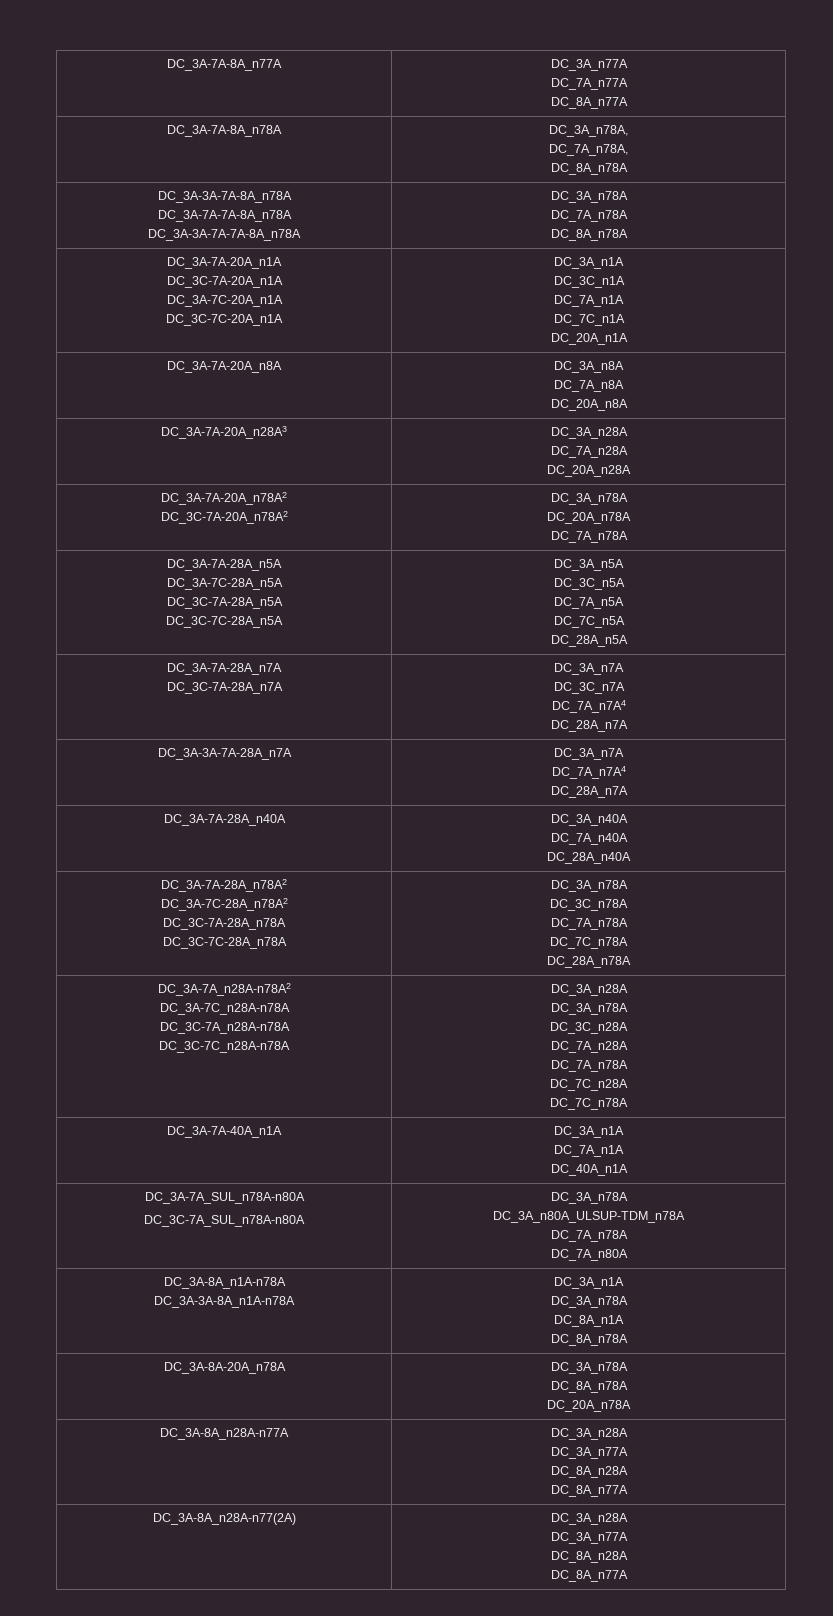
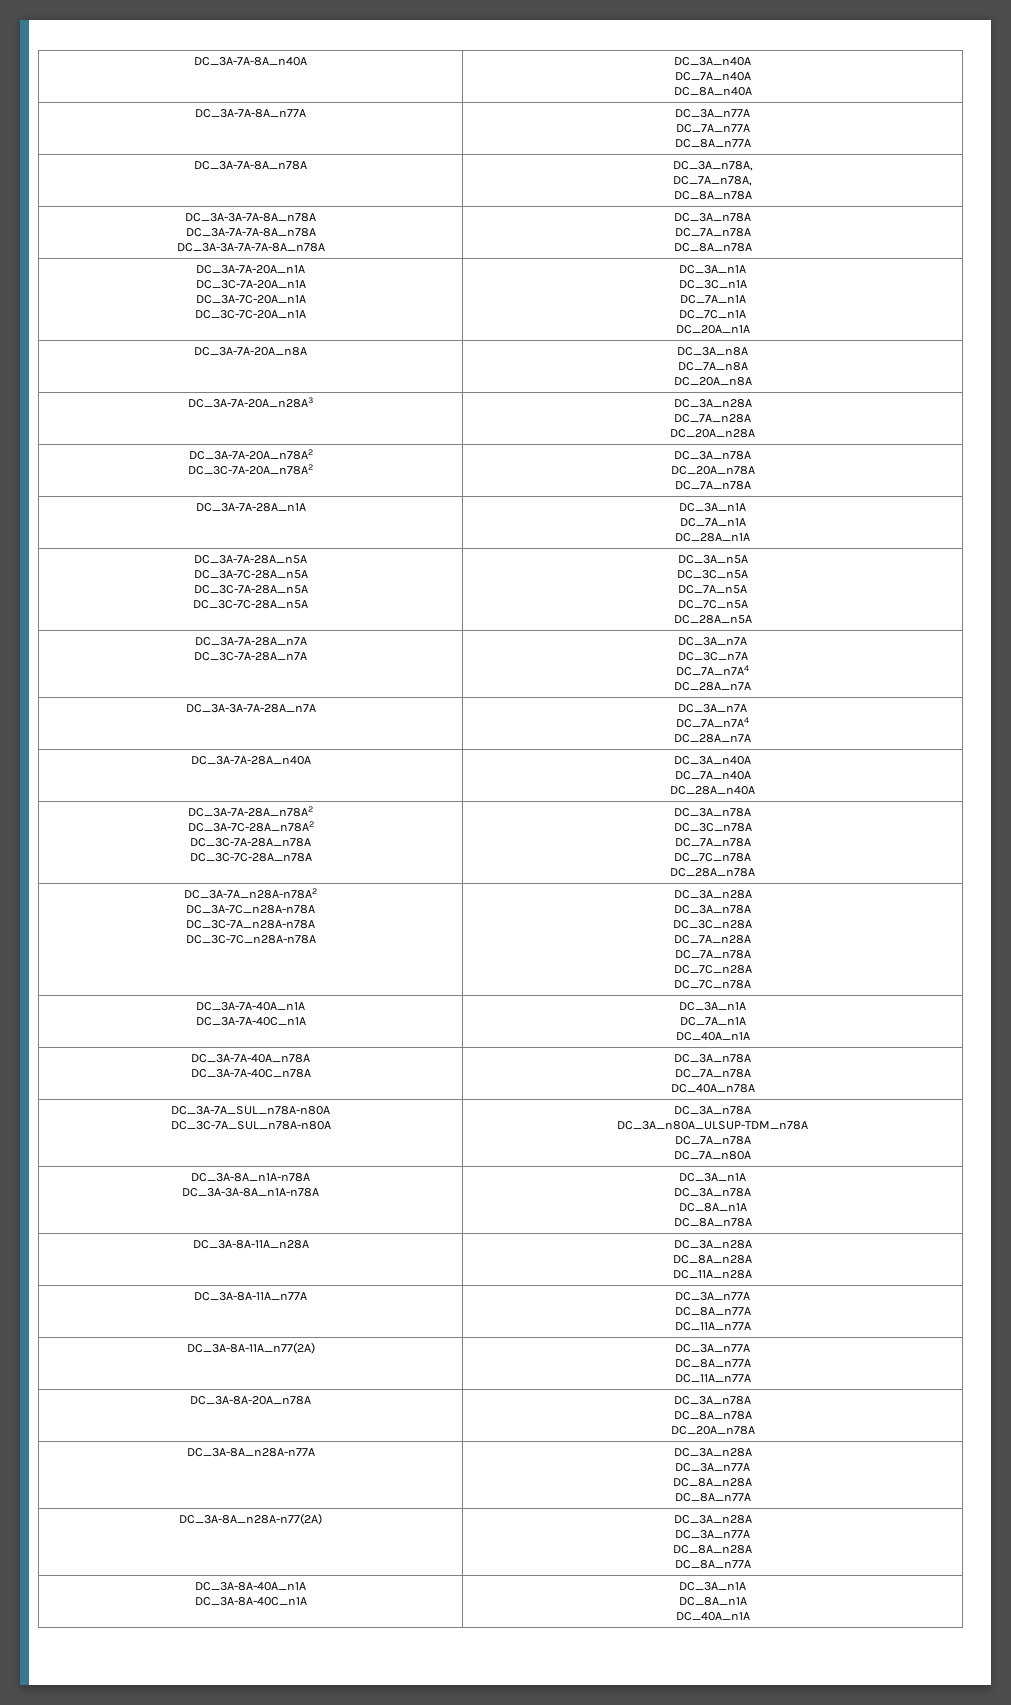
+ DC_3A-7A-8A_n40A | DC_3A_n40A
+ DC_7A_n40A
+ DC_8A_n40A
+ DC_3A-7A-28A_n1A | DC_3A_n1A
+ DC_7A_n1A
+ DC_28A_n1A
- DC_3A-7A-40A_n1A | DC_3A_n1A
+ DC_3A-7A-40A_n1A
+ DC_3A-7A-40C_n1A | DC_3A_n1A
+ DC_3A-7A-40A_n78A
+ DC_3A-7A-40C_n78A | DC_3A_n78A
+ DC_7A_n78A
+ DC_40A_n78A
+ DC_3A-8A-11A_n28A | DC_3A_n28A
+ DC_8A_n28A
+ DC_11A_n28A
+ DC_3A-8A-11A_n77A | DC_3A_n77A
+ DC_8A_n77A
+ DC_11A_n77A
+ DC_3A-8A-11A_n77(2A) | DC_3A_n77A
+ DC_8A_n77A
+ DC_11A_n77A
+ DC_3A-8A-40A_n1A
+ DC_3A-8A-40C_n1A | DC_3A_n1A
+ DC_8A_n1A
+ DC_40A_n1A

